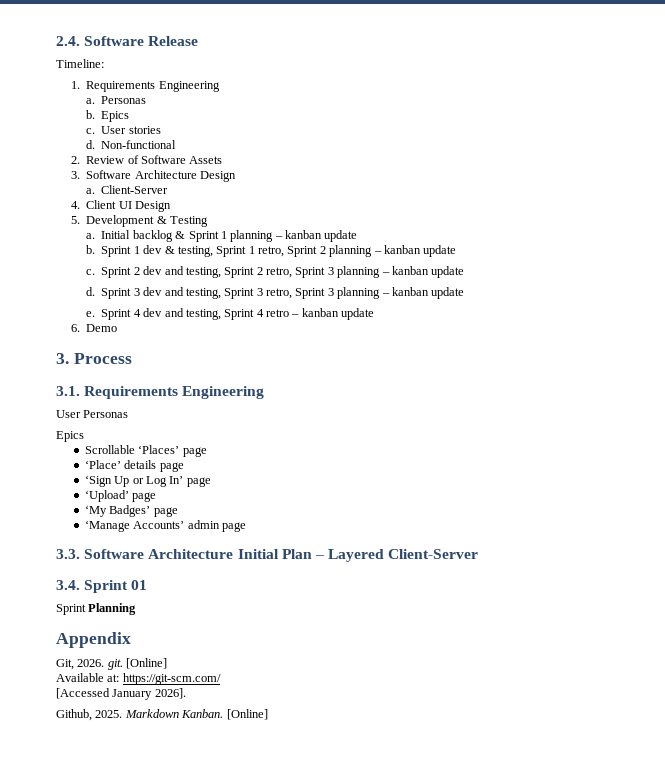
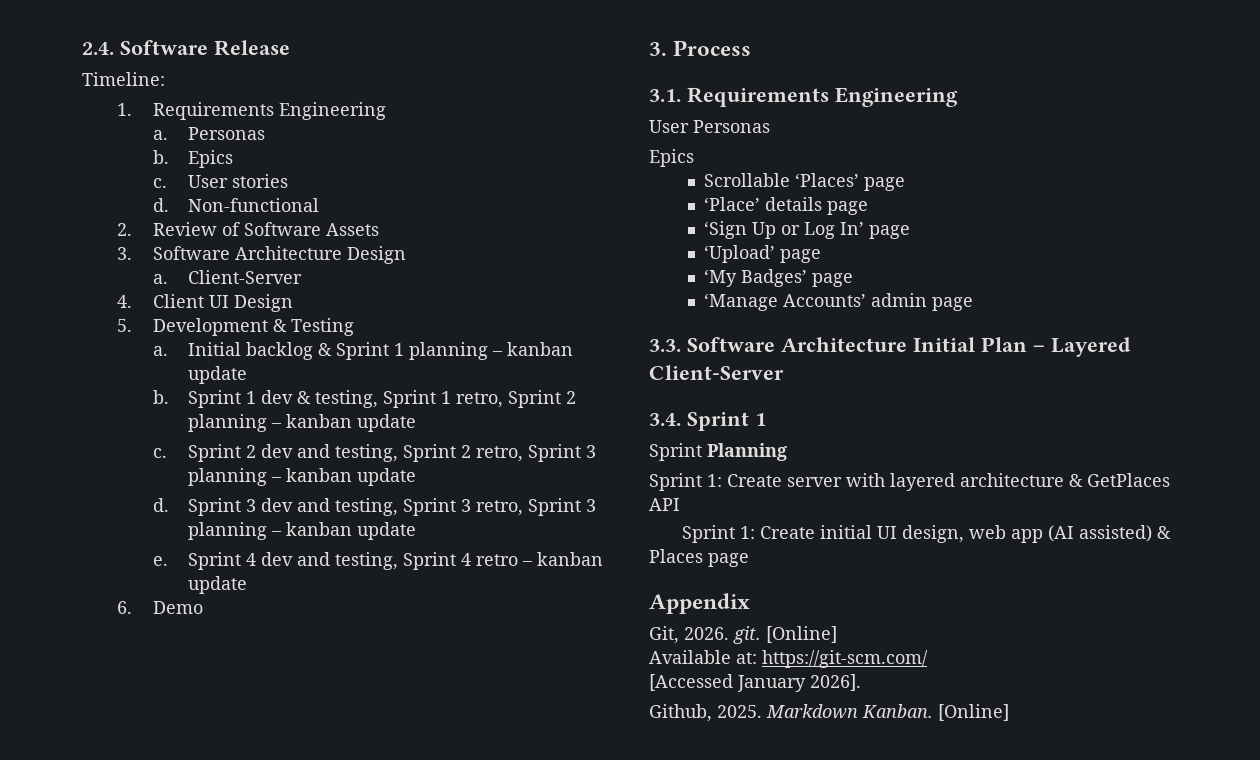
- 3.4. Sprint 01
+ 3.4. Sprint 1
+ Sprint 1: Create server with layered architecture & GetPlaces API
+ Sprint 1: Create initial UI design, web app (AI assisted) & Places page

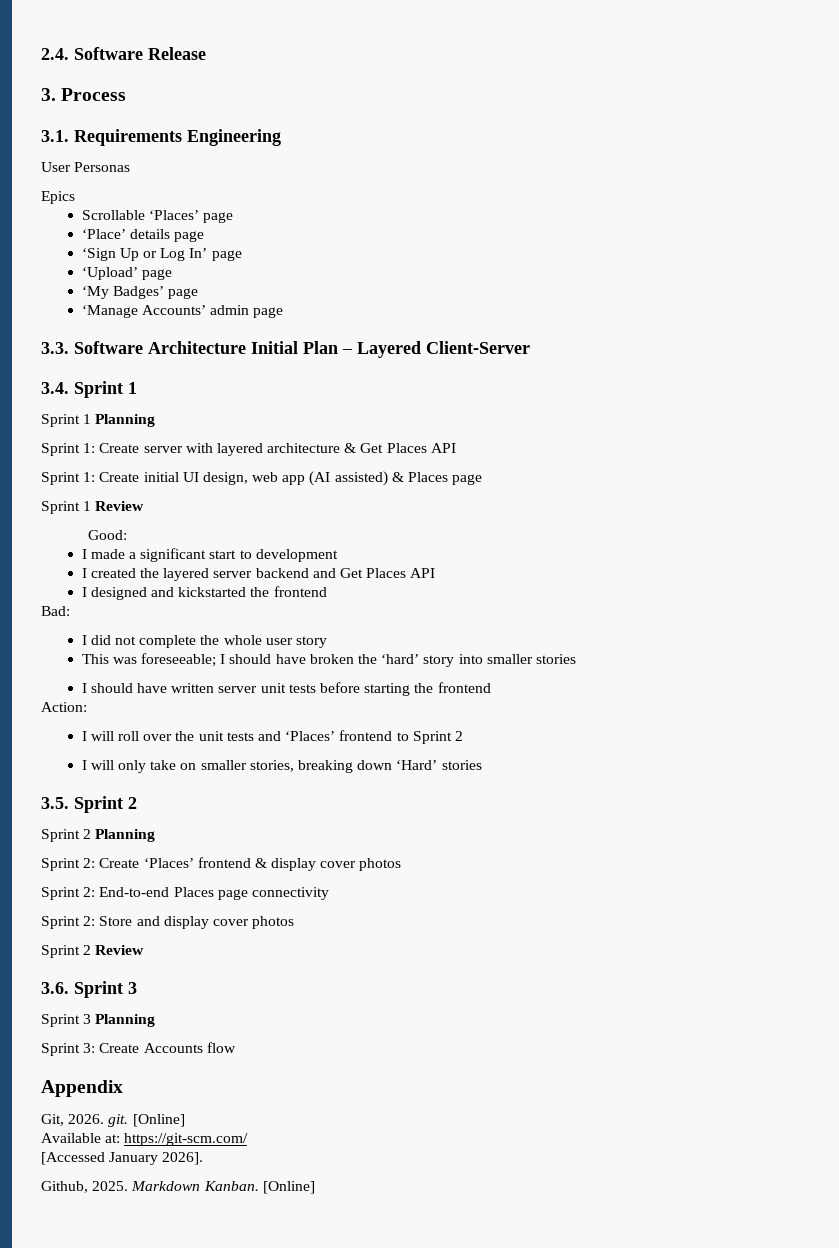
- Timeline:
- 1. Requirements Engineering
- a. Personas
- b. Epics
- c. User stories
- d. Non-functional
- 2. Review of Software Assets
- 3. Software Architecture Design
- a. Client-Server
- 4. Client UI Design
- 5. Development & Testing
- a. Initial backlog & Sprint 1 planning – kanban update
- b. Sprint 1 dev & testing, Sprint 1 retro, Sprint 2 planning – kanban update
- c. Sprint 2 dev and testing, Sprint 2 retro, Sprint 3 planning – kanban update
- d. Sprint 3 dev and testing, Sprint 3 retro, Sprint 3 planning – kanban update
- e. Sprint 4 dev and testing, Sprint 4 retro – kanban update
- 6. Demo
- Sprint Planning
+ Sprint 1 Planning
- Sprint 1: Create server with layered architecture & GetPlaces API
+ Sprint 1: Create server with layered architecture & Get Places API
+ Sprint 1 Review
+ Good:
+ I made a significant start to development
+ I created the layered server backend and Get Places API
+ I designed and kickstarted the frontend
+ Bad:
+ I did not complete the whole user story
+ This was foreseeable; I should have broken the ‘hard’ story into smaller stories
+ I should have written server unit tests before starting the frontend
+ Action:
+ I will roll over the unit tests and ‘Places’ frontend to Sprint 2
+ I will only take on smaller stories, breaking down ‘Hard’ stories
+ 3.5. Sprint 2
+ Sprint 2 Planning
+ Sprint 2: Create ‘Places’ frontend & display cover photos
+ Sprint 2: End-to-end Places page connectivity
+ Sprint 2: Store and display cover photos
+ Sprint 2 Review
+ 3.6. Sprint 3
+ Sprint 3 Planning
+ Sprint 3: Create Accounts flow

